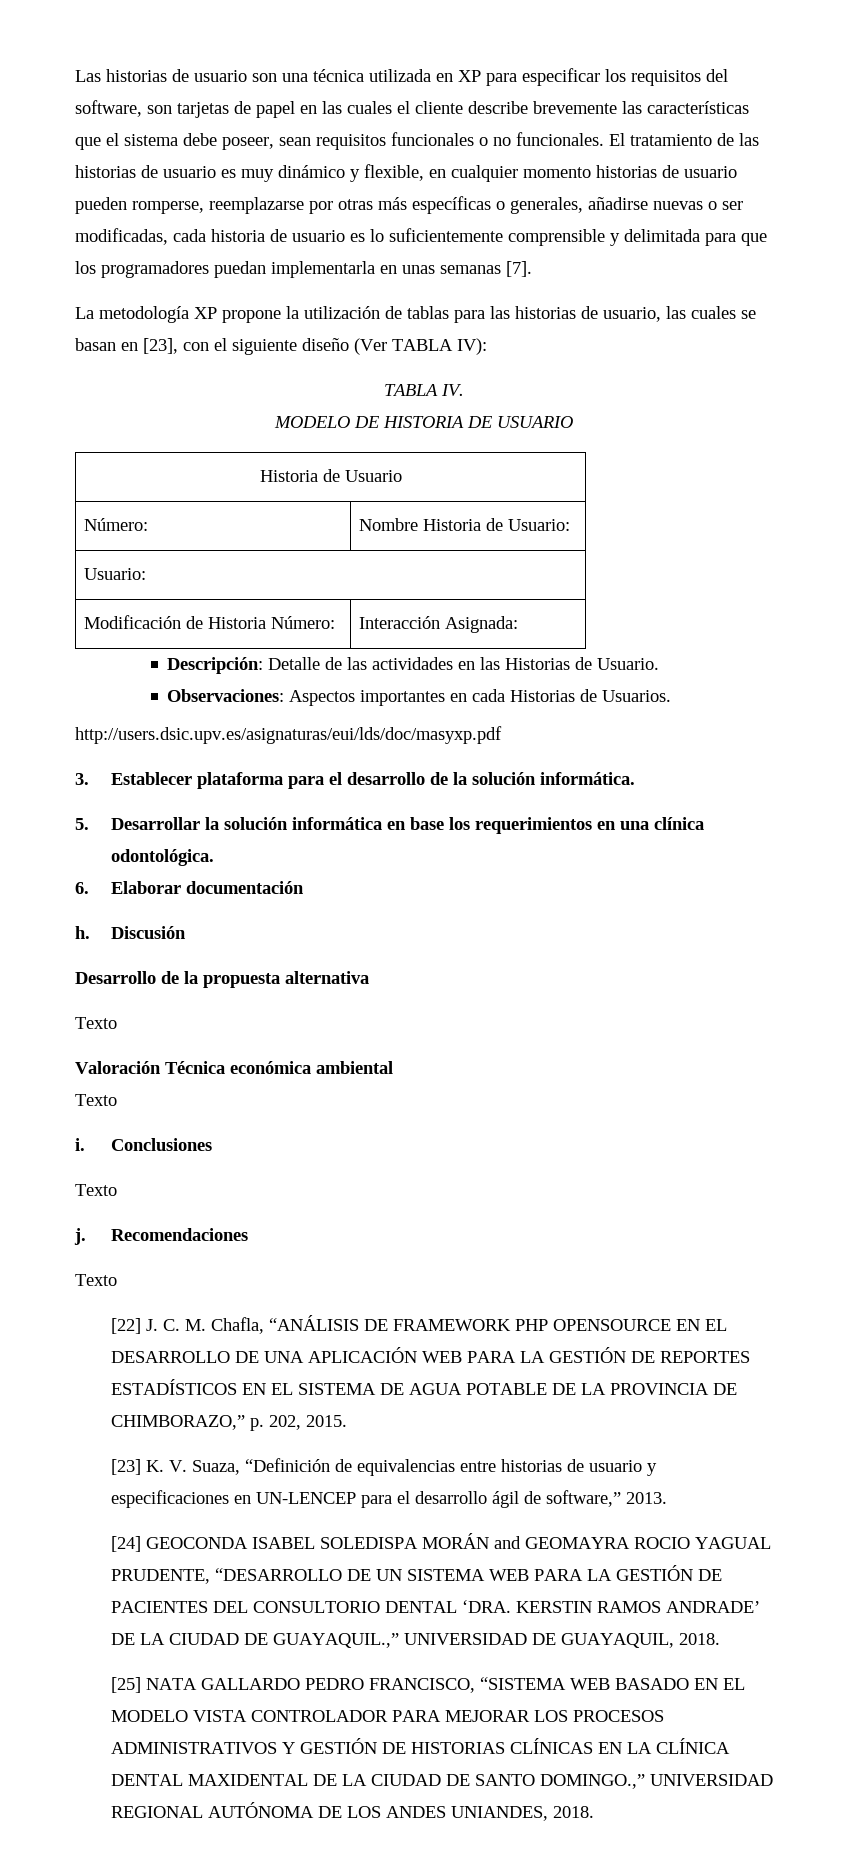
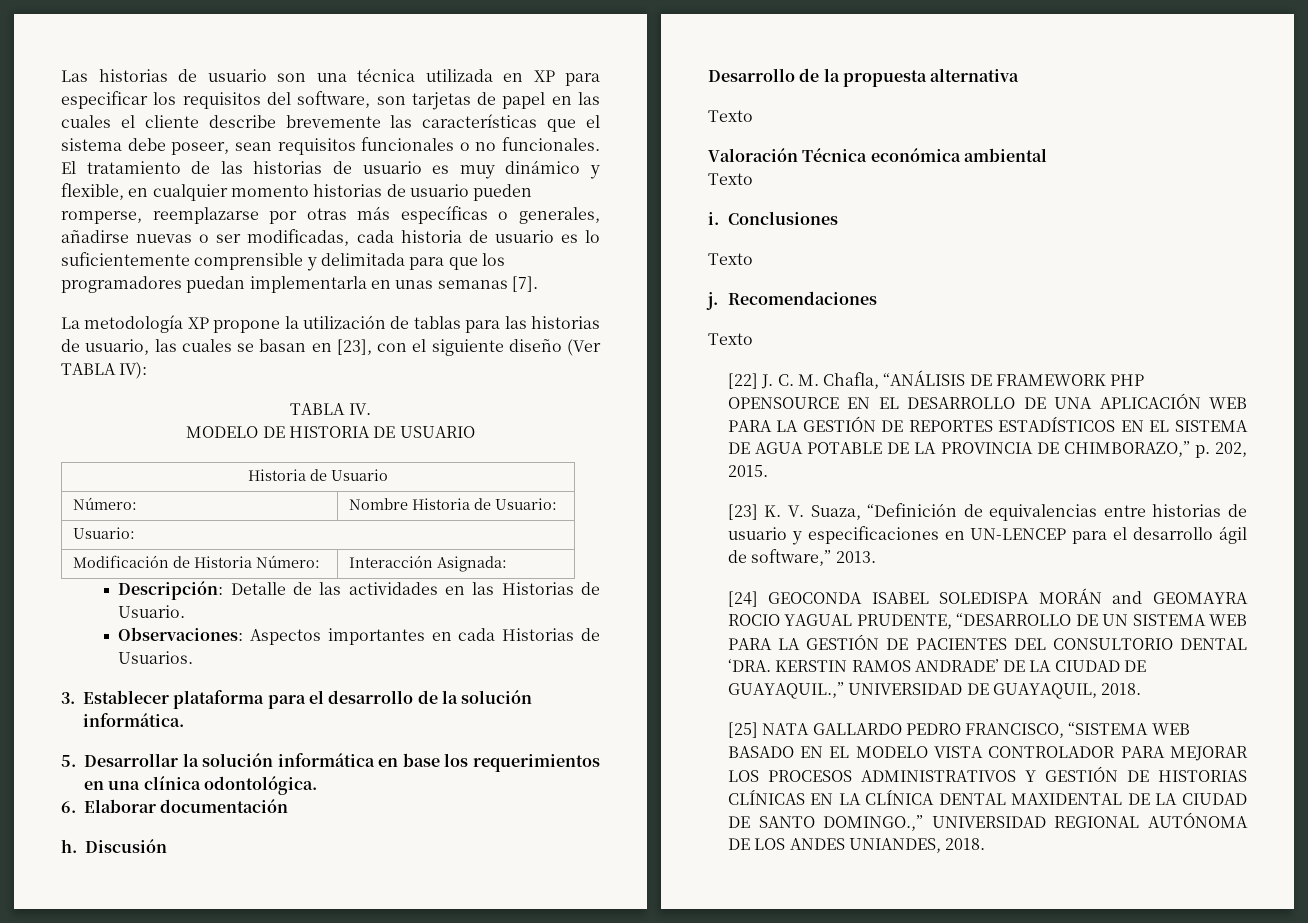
- http://users.dsic.upv.es/asignaturas/eui/lds/doc/masyxp.pdf

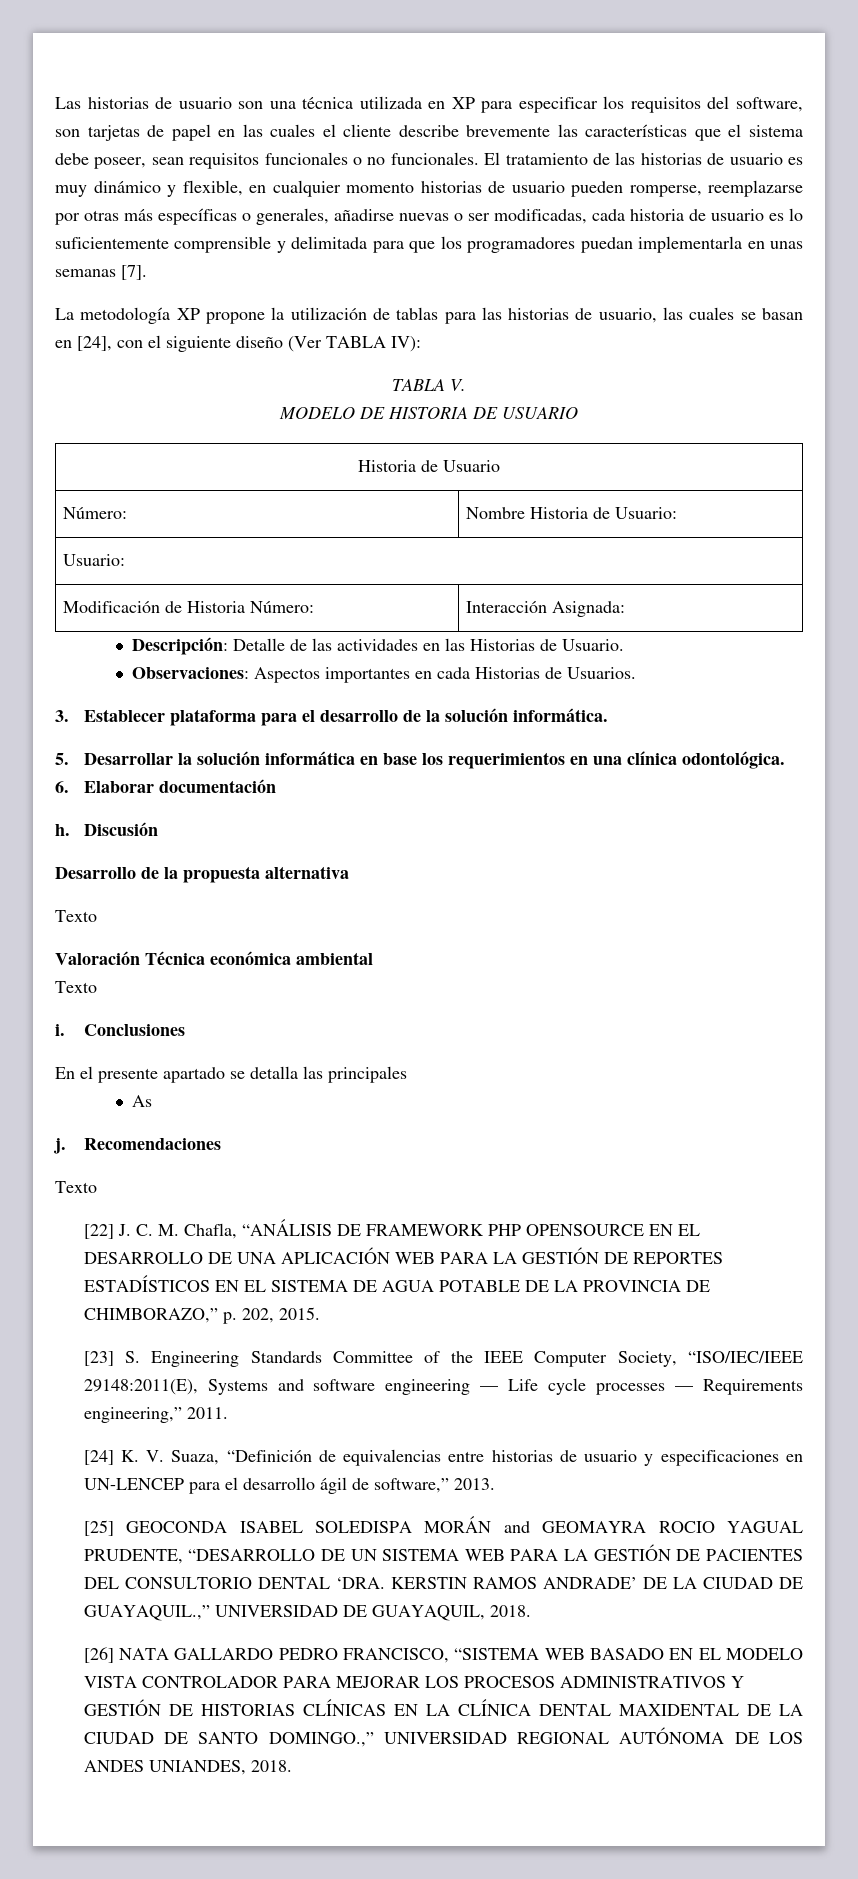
- La metodología XP propone la utilización de tablas para las historias de usuario, las cuales se basan en [23], con el siguiente diseño (Ver TABLA IV):
+ La metodología XP propone la utilización de tablas para las historias de usuario, las cuales se basan en [24], con el siguiente diseño (Ver TABLA IV):
- TABLA IV.
+ TABLA V.
  Conclusiones
- Texto
+ En el presente apartado se detalla las principales
+ As
- [23] K. V. Suaza, “Definición de equivalencias entre historias de usuario y especificaciones en UN-LENCEP para el desarrollo ágil de software,” 2013.
+ [23] S. Engineering Standards Committee of the IEEE Computer Society, “ISO/IEC/IEEE 29148:2011(E), Systems and software engineering — Life cycle processes — Requirements engineering,” 2011.
+ [24] K. V. Suaza, “Definición de equivalencias entre historias de usuario y especificaciones en UN-LENCEP para el desarrollo ágil de software,” 2013.
- [24] GEOCONDA ISABEL SOLEDISPA MORÁN and GEOMAYRA ROCIO YAGUAL PRUDENTE, “DESARROLLO DE UN SISTEMA WEB PARA LA GESTIÓN DE PACIENTES DEL CONSULTORIO DENTAL ‘DRA. KERSTIN RAMOS ANDRADE’ DE LA CIUDAD DE GUAYAQUIL.,” UNIVERSIDAD DE GUAYAQUIL, 2018.
+ [25] GEOCONDA ISABEL SOLEDISPA MORÁN and GEOMAYRA ROCIO YAGUAL PRUDENTE, “DESARROLLO DE UN SISTEMA WEB PARA LA GESTIÓN DE PACIENTES DEL CONSULTORIO DENTAL ‘DRA. KERSTIN RAMOS ANDRADE’ DE LA CIUDAD DE GUAYAQUIL.,” UNIVERSIDAD DE GUAYAQUIL, 2018.
- [25] NATA GALLARDO PEDRO FRANCISCO, “SISTEMA WEB BASADO EN EL MODELO VISTA CONTROLADOR PARA MEJORAR LOS PROCESOS ADMINISTRATIVOS Y GESTIÓN DE HISTORIAS CLÍNICAS EN LA CLÍNICA DENTAL MAXIDENTAL DE LA CIUDAD DE SANTO DOMINGO.,” UNIVERSIDAD REGIONAL AUTÓNOMA DE LOS ANDES UNIANDES, 2018.
+ [26] NATA GALLARDO PEDRO FRANCISCO, “SISTEMA WEB BASADO EN EL MODELO VISTA CONTROLADOR PARA MEJORAR LOS PROCESOS ADMINISTRATIVOS Y GESTIÓN DE HISTORIAS CLÍNICAS EN LA CLÍNICA DENTAL MAXIDENTAL DE LA CIUDAD DE SANTO DOMINGO.,” UNIVERSIDAD REGIONAL AUTÓNOMA DE LOS ANDES UNIANDES, 2018.

